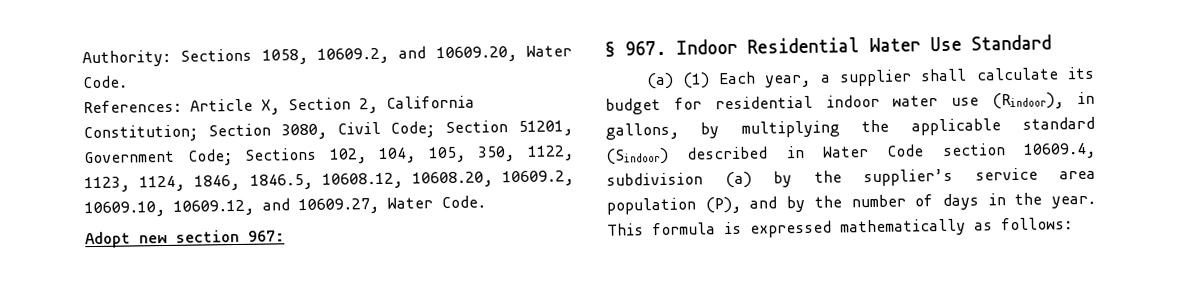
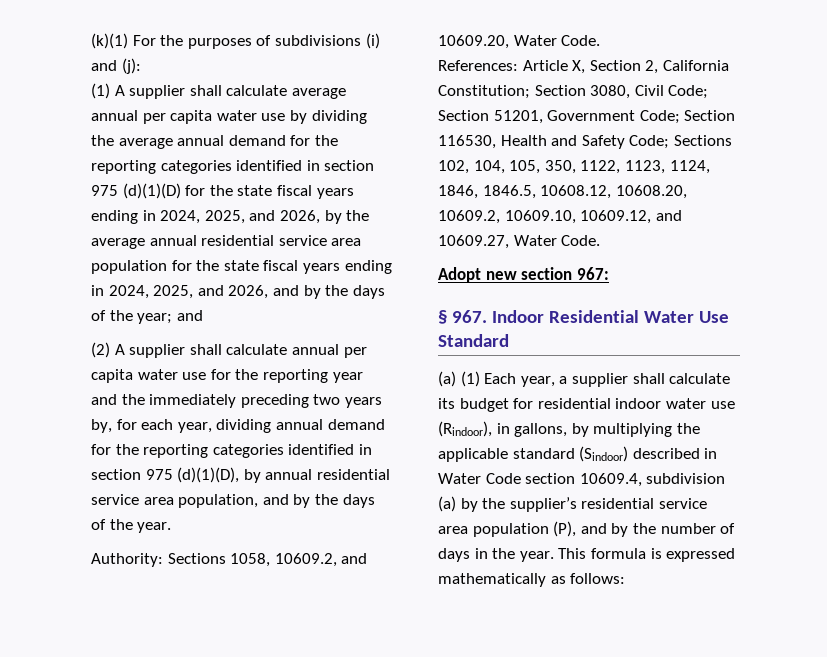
+ (k)(1) For the purposes of subdivisions (i) and (j):
+ (1) A supplier shall calculate average annual per capita water use by dividing the average annual demand for the reporting categories identified in section 975 (d)(1)(D) for the state fiscal years ending in 2024, 2025, and 2026, by the average annual residential service area population for the state fiscal years ending in 2024, 2025, and 2026, and by the days of the year; and
+ (2) A supplier shall calculate annual per capita water use for the reporting year and the immediately preceding two years by, for each year, dividing annual demand for the reporting categories identified in section 975 (d)(1)(D), by annual residential service area population, and by the days of the year.
- References: Article X, Section 2, California Constitution; Section 3080, Civil Code; Section 51201, Government Code; Sections 102, 104, 105, 350, 1122, 1123, 1124, 1846, 1846.5, 10608.12, 10608.20, 10609.2, 10609.10, 10609.12, and 10609.27, Water Code.
+ References: Article X, Section 2, California Constitution; Section 3080, Civil Code; Section 51201, Government Code; Section 116530, Health and Safety Code; Sections 102, 104, 105, 350, 1122, 1123, 1124, 1846, 1846.5, 10608.12, 10608.20, 10609.2, 10609.10, 10609.12, and 10609.27, Water Code.
- (a) (1) Each year, a supplier shall calculate its budget for residential indoor water use (Rindoor), in gallons, by multiplying the applicable standard (Sindoor) described in Water Code section 10609.4, subdivision (a) by the supplier’s service area population (P), and by the number of days in the year.
+ (a) (1) Each year, a supplier shall calculate its budget for residential indoor water use (Rindoor), in gallons, by multiplying the applicable standard (Sindoor) described in Water Code section 10609.4, subdivision (a) by the supplier’s residential service area population (P), and by the number of days in the year.

